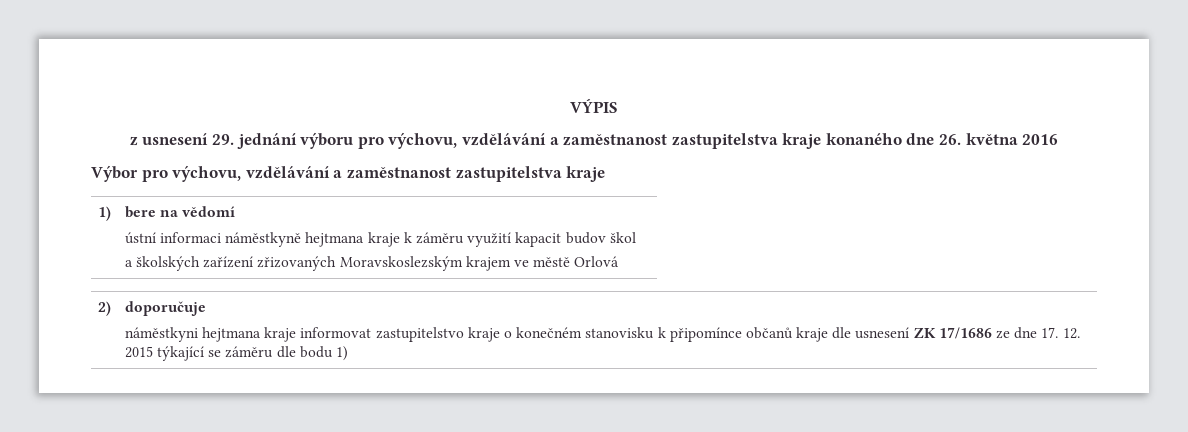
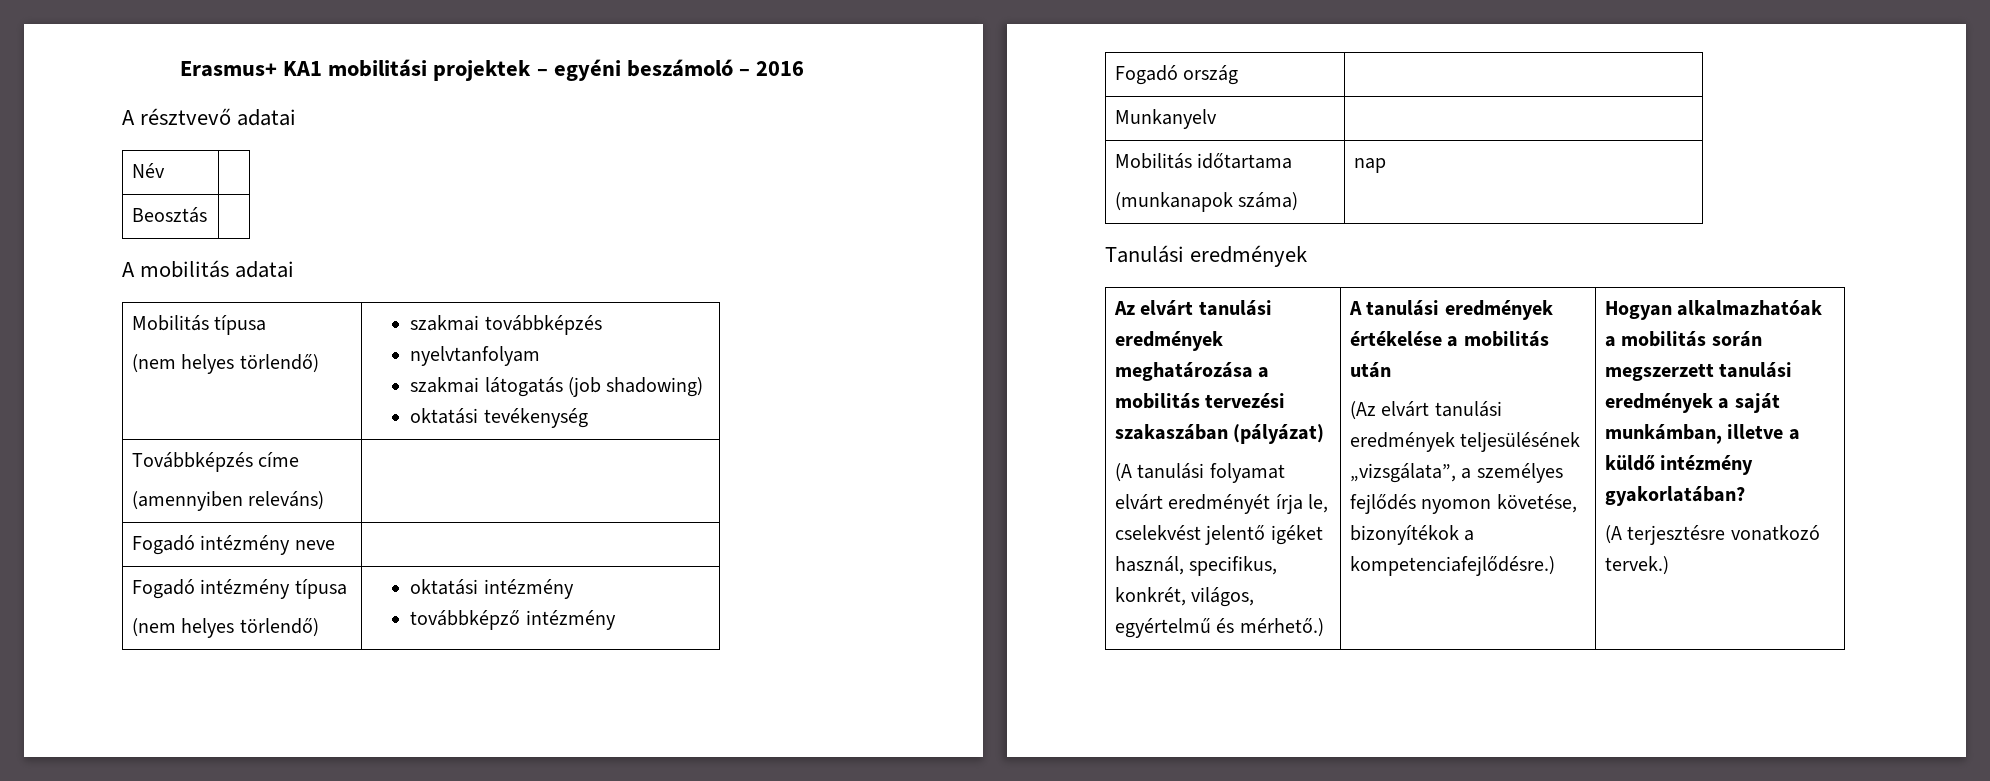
- VÝPIS
- z usnesení 29. jednání výboru pro výchovu, vzdělávání a zaměstnanost zastupitelstva kraje konaného dne 26. května 2016
- Výbor pro výchovu, vzdělávání a zaměstnanost zastupitelstva kraje
- 1) | bere na vědomí
- ústní informaci náměstkyně hejtmana kraje k záměru využití kapacit budov škol
- a školských zařízení zřizovaných Moravskoslezským krajem ve městě Orlová
- 2) | doporučuje
- náměstkyni hejtmana kraje informovat zastupitelstvo kraje o konečném stanovisku k připomínce občanů kraje dle usnesení ZK 17/1686 ze dne 17. 12. 2015 týkající se záměru dle bodu 1)
+ Erasmus+ KA1 mobilitási projektek – egyéni beszámoló – 2016
+ A résztvevő adatai
+ Név |
+ Beosztás |
+ A mobilitás adatai
+ Mobilitás típusa
+ (nem helyes törlendő) | szakmai továbbképzés
+ nyelvtanfolyam
+ szakmai látogatás (job shadowing)
+ oktatási tevékenység
+ Továbbképzés címe
+ (amennyiben releváns) |
+ Fogadó intézmény neve |
+ Fogadó intézmény típusa
+ (nem helyes törlendő) | oktatási intézmény
+ továbbképző intézmény
+ Fogadó ország |
+ Munkanyelv |
+ Mobilitás időtartama
+ (munkanapok száma) | nap
+ Tanulási eredmények
+ Az elvárt tanulási eredmények meghatározása a mobilitás tervezési szakaszában (pályázat)
+ (A tanulási folyamat elvárt eredményét írja le, cselekvést jelentő igéket használ, specifikus, konkrét, világos, egyértelmű és mérhető.) | A tanulási eredmények értékelése a mobilitás után
+ (Az elvárt tanulási eredmények teljesülésének „vizsgálata”, a személyes fejlődés nyomon követése, bizonyítékok a kompetenciafejlődésre.) | Hogyan alkalmazhatóak a mobilitás során megszerzett tanulási eredmények a saját munkámban, illetve a küldő intézmény gyakorlatában?
+ (A terjesztésre vonatkozó tervek.)

